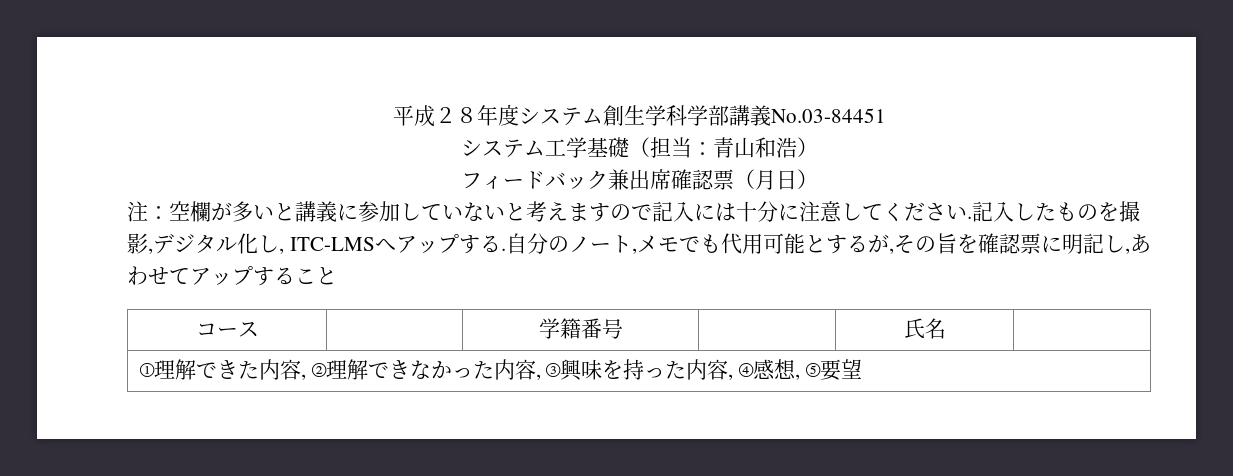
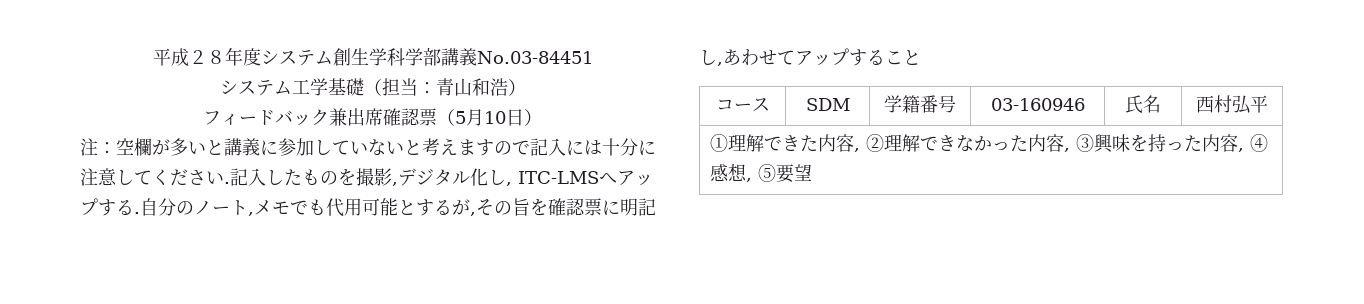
- フィードバック兼出席確認票（月日）
+ フィードバック兼出席確認票（5月10日）
- コース | | 学籍番号 | | 氏名 |
+ コース | SDM | 学籍番号 | 03-160946 | 氏名 | 西村弘平

